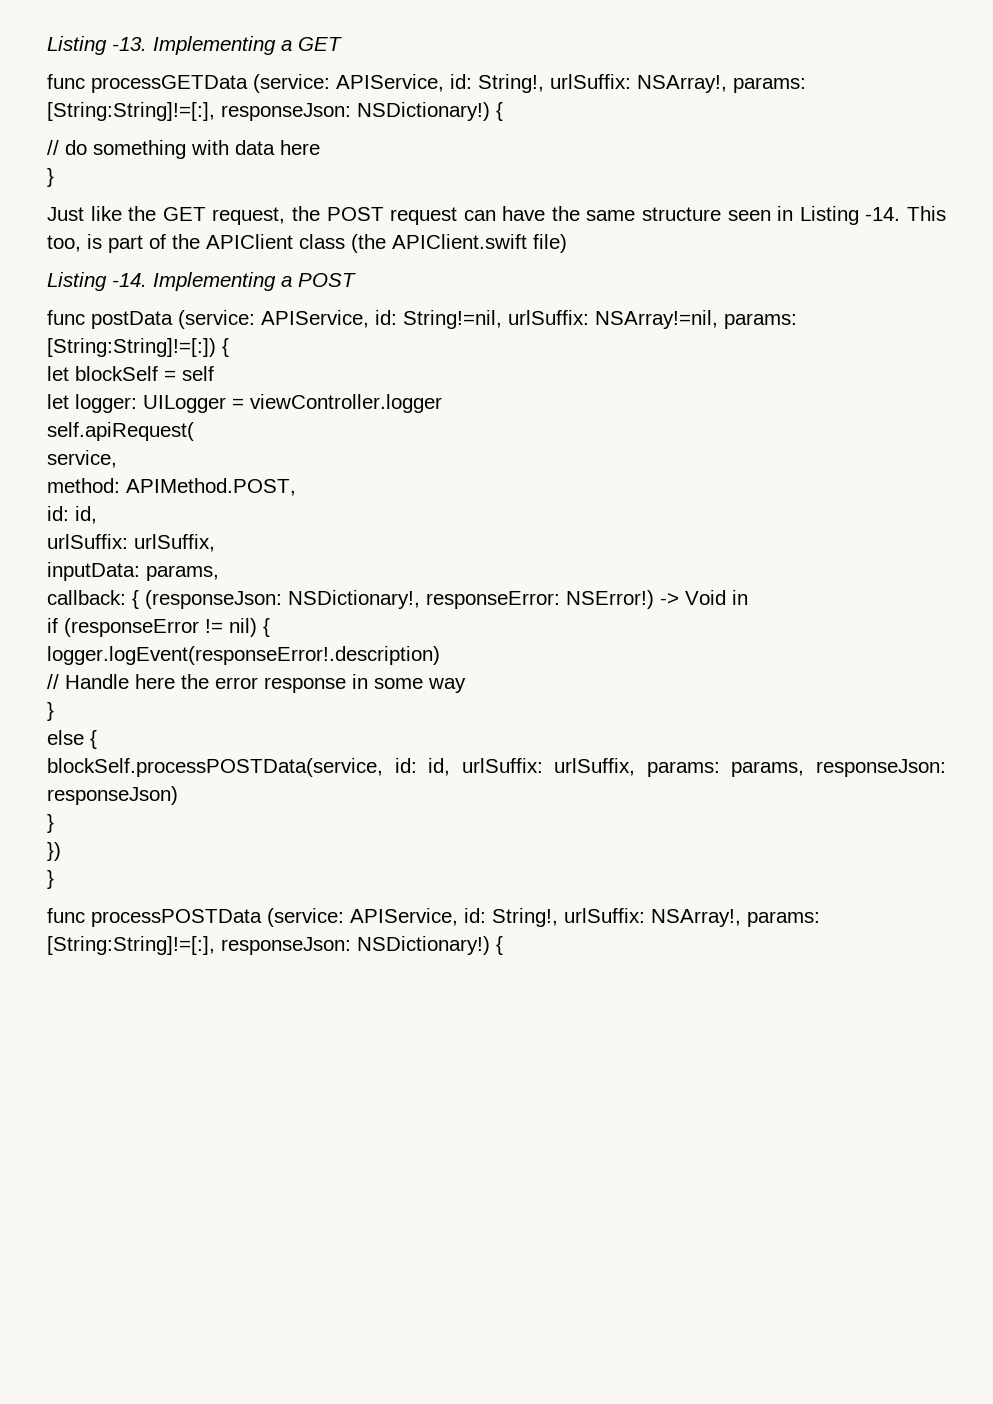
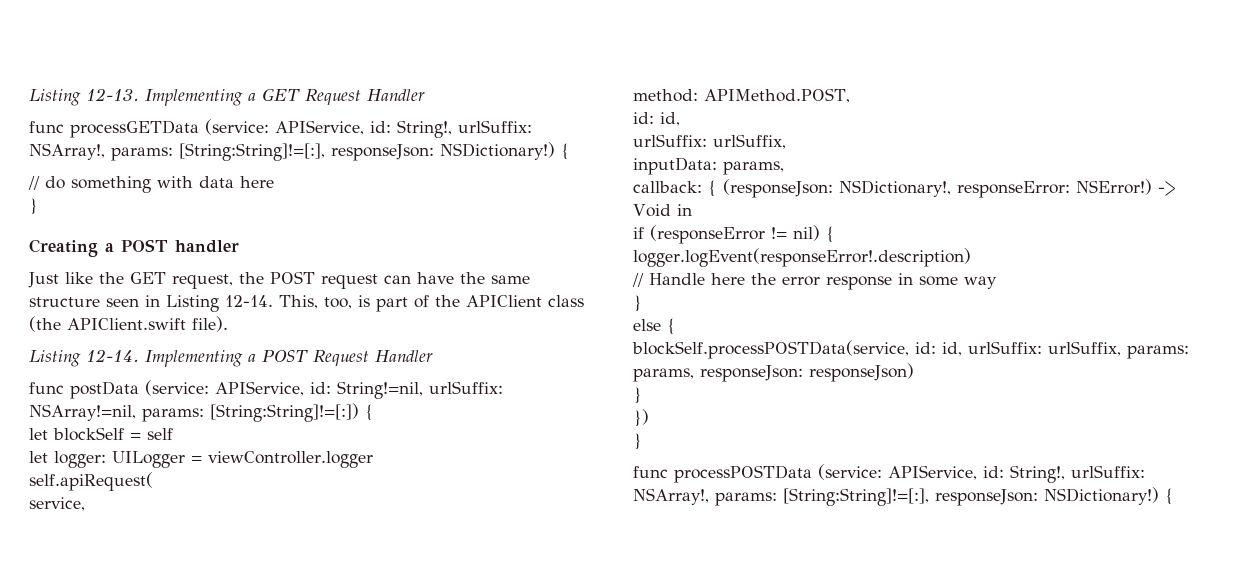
- Listing -13.
+ Listing 12-13.
- Implementing a GET
+ Implementing a GET Request Handler
+ Creating a POST handler
- Just like the GET request, the POST request can have the same structure seen in Listing -14. This too, is part of the APIClient class (the APIClient.swift file)
- Listing -14.
+ Just like the GET request, the POST request can have the same structure seen in Listing 12-14. This, too, is part of the APIClient class (the APIClient.swift file).
+ Listing 12-14.
- Implementing a POST
+ Implementing a POST Request Handler

